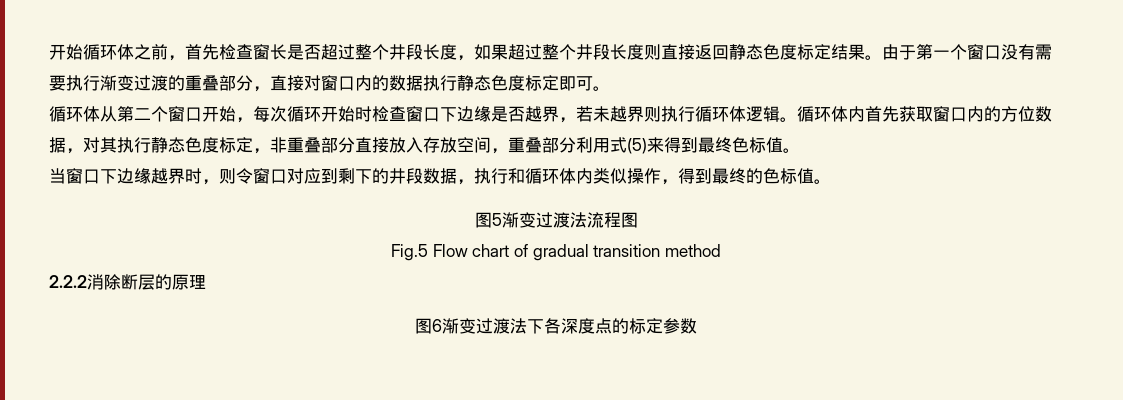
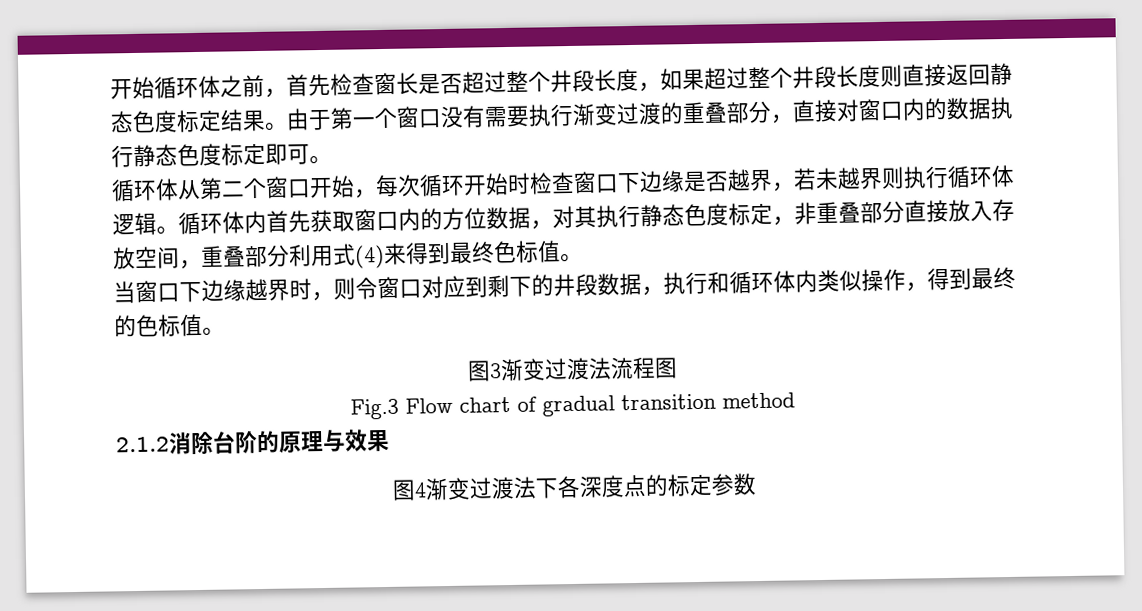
- 循环体内首先获取窗口内的方位数据，对其执行静态色度标定，非重叠部分直接放入存放空间，重叠部分利用式(5)来得到最终色标值。
+ 循环体内首先获取窗口内的方位数据，对其执行静态色度标定，非重叠部分直接放入存放空间，重叠部分利用式(4)来得到最终色标值。
- 图5渐变过渡法流程图
+ 图3渐变过渡法流程图
- Fig.5 Flow chart of gradual transition method
+ Fig.3 Flow chart of gradual transition method
- 2.2.2消除断层的原理
- 图6渐变过渡法下各深度点的标定参数
+ 2.1.2消除台阶的原理与效果
+ 图4渐变过渡法下各深度点的标定参数

